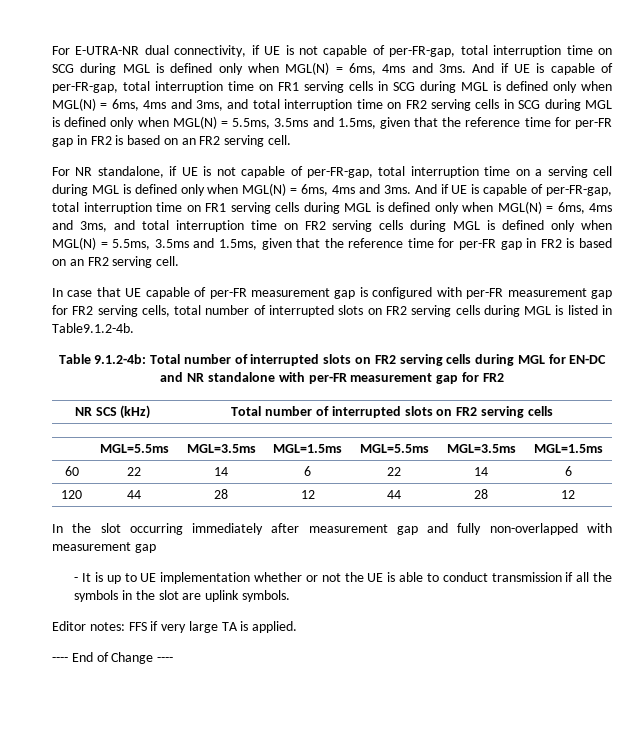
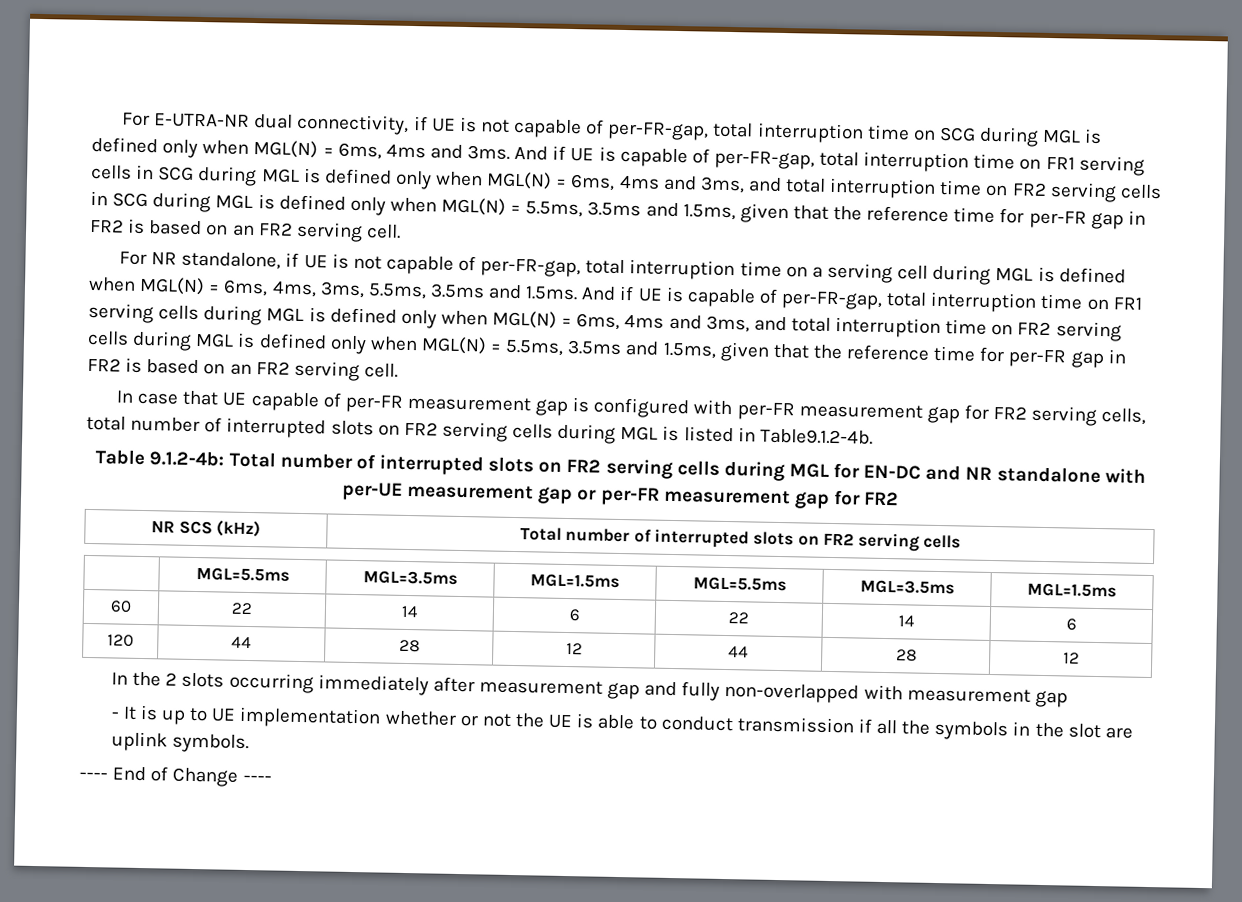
- For NR standalone, if UE is not capable of per-FR-gap, total interruption time on a serving cell during MGL is defined only when MGL(N) = 6ms, 4ms and 3ms. And if UE is capable of per-FR-gap, total interruption time on FR1 serving cells during MGL is defined only when MGL(N) = 6ms, 4ms and 3ms, and total interruption time on FR2 serving cells during MGL is defined only when MGL(N) = 5.5ms, 3.5ms and 1.5ms, given that the reference time for per-FR gap in FR2 is based on an FR2 serving cell.
+ For NR standalone, if UE is not capable of per-FR-gap, total interruption time on a serving cell during MGL is defined when MGL(N) = 6ms, 4ms, 3ms, 5.5ms, 3.5ms and 1.5ms. And if UE is capable of per-FR-gap, total interruption time on FR1 serving cells during MGL is defined only when MGL(N) = 6ms, 4ms and 3ms, and total interruption time on FR2 serving cells during MGL is defined only when MGL(N) = 5.5ms, 3.5ms and 1.5ms, given that the reference time for per-FR gap in FR2 is based on an FR2 serving cell.
- Table 9.1.2-4b: Total number of interrupted slots on FR2 serving cells during MGL for EN-DC and NR standalone with per-FR measurement gap for FR2
+ Table 9.1.2-4b: Total number of interrupted slots on FR2 serving cells during MGL for EN-DC and NR standalone with per-UE measurement gap or per-FR measurement gap for FR2
- In the slot occurring immediately after measurement gap and fully non-overlapped with measurement gap
+ In the 2 slots occurring immediately after measurement gap and fully non-overlapped with measurement gap
- Editor notes: FFS if very large TA is applied.

